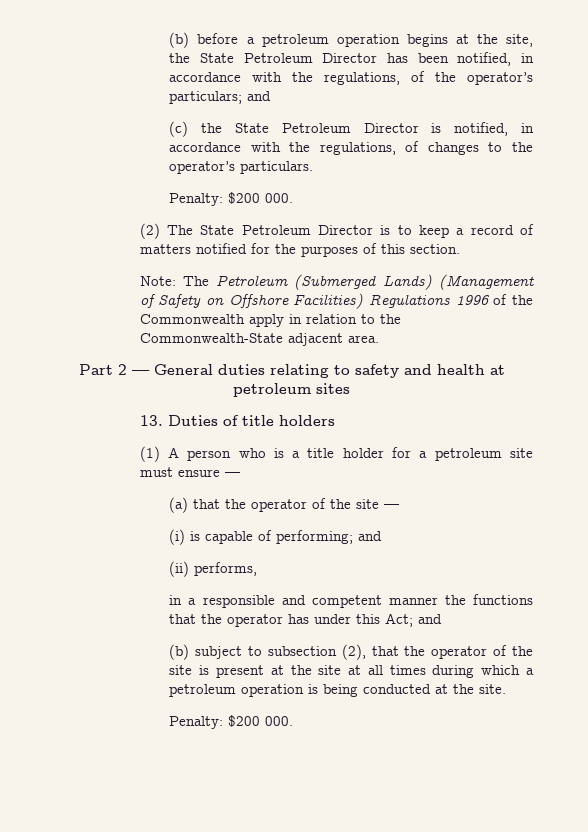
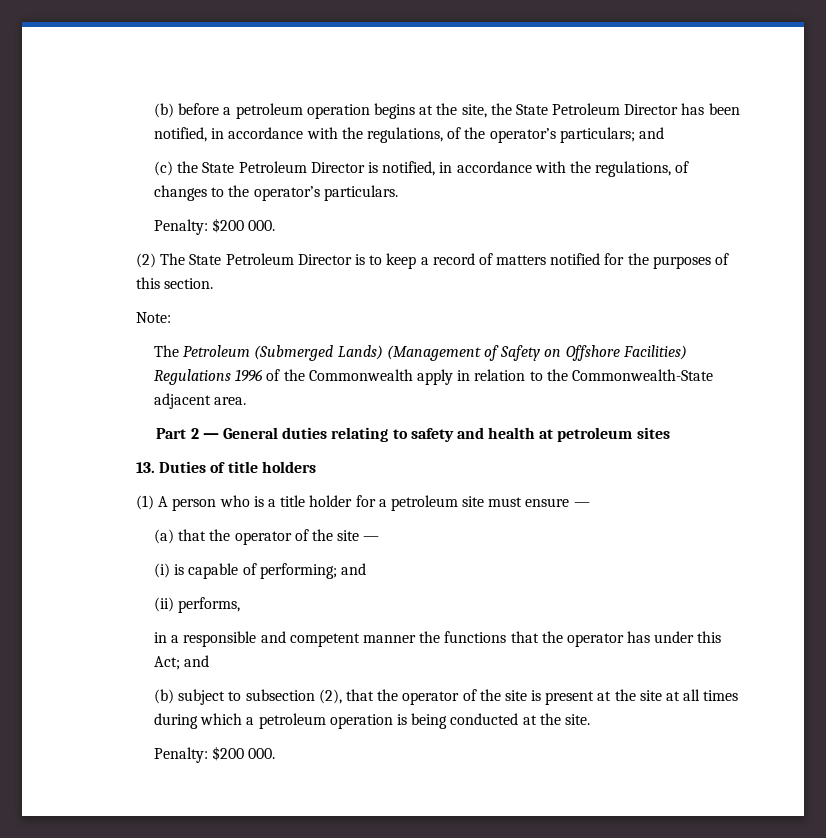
- Note: The Petroleum (Submerged Lands) (Management of Safety on Offshore Facilities) Regulations 1996 of the Commonwealth apply in relation to the Commonwealth-State adjacent area.
+ Note:
+ The Petroleum (Submerged Lands) (Management of Safety on Offshore Facilities) Regulations 1996 of the Commonwealth apply in relation to the Commonwealth-State adjacent area.

